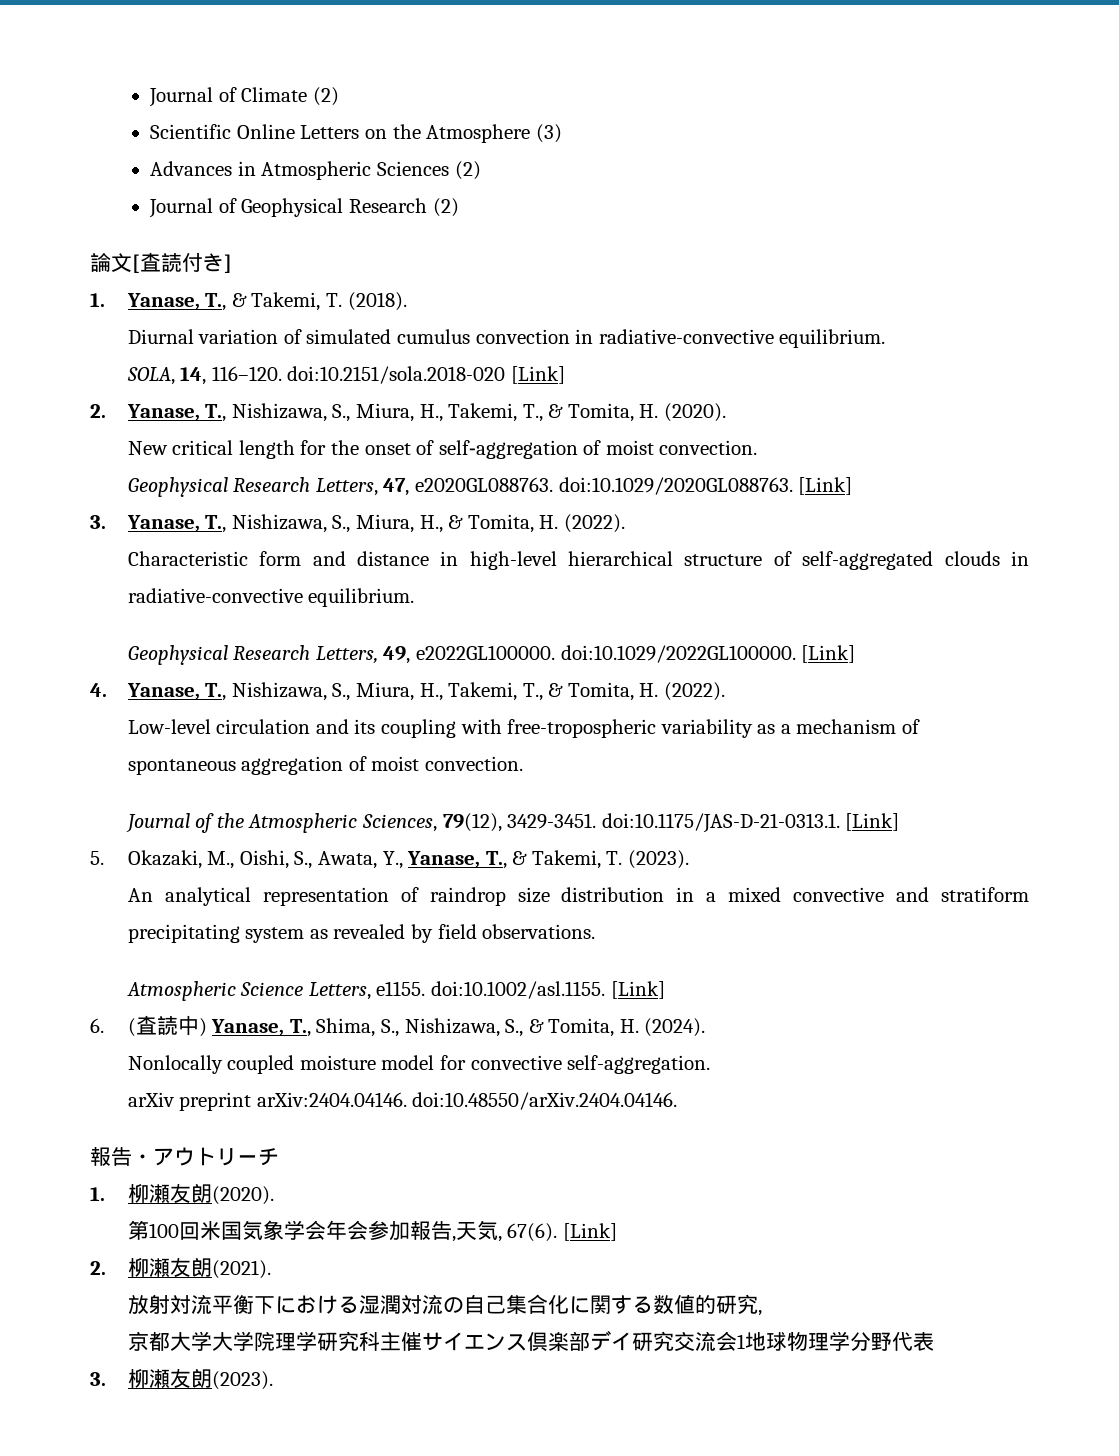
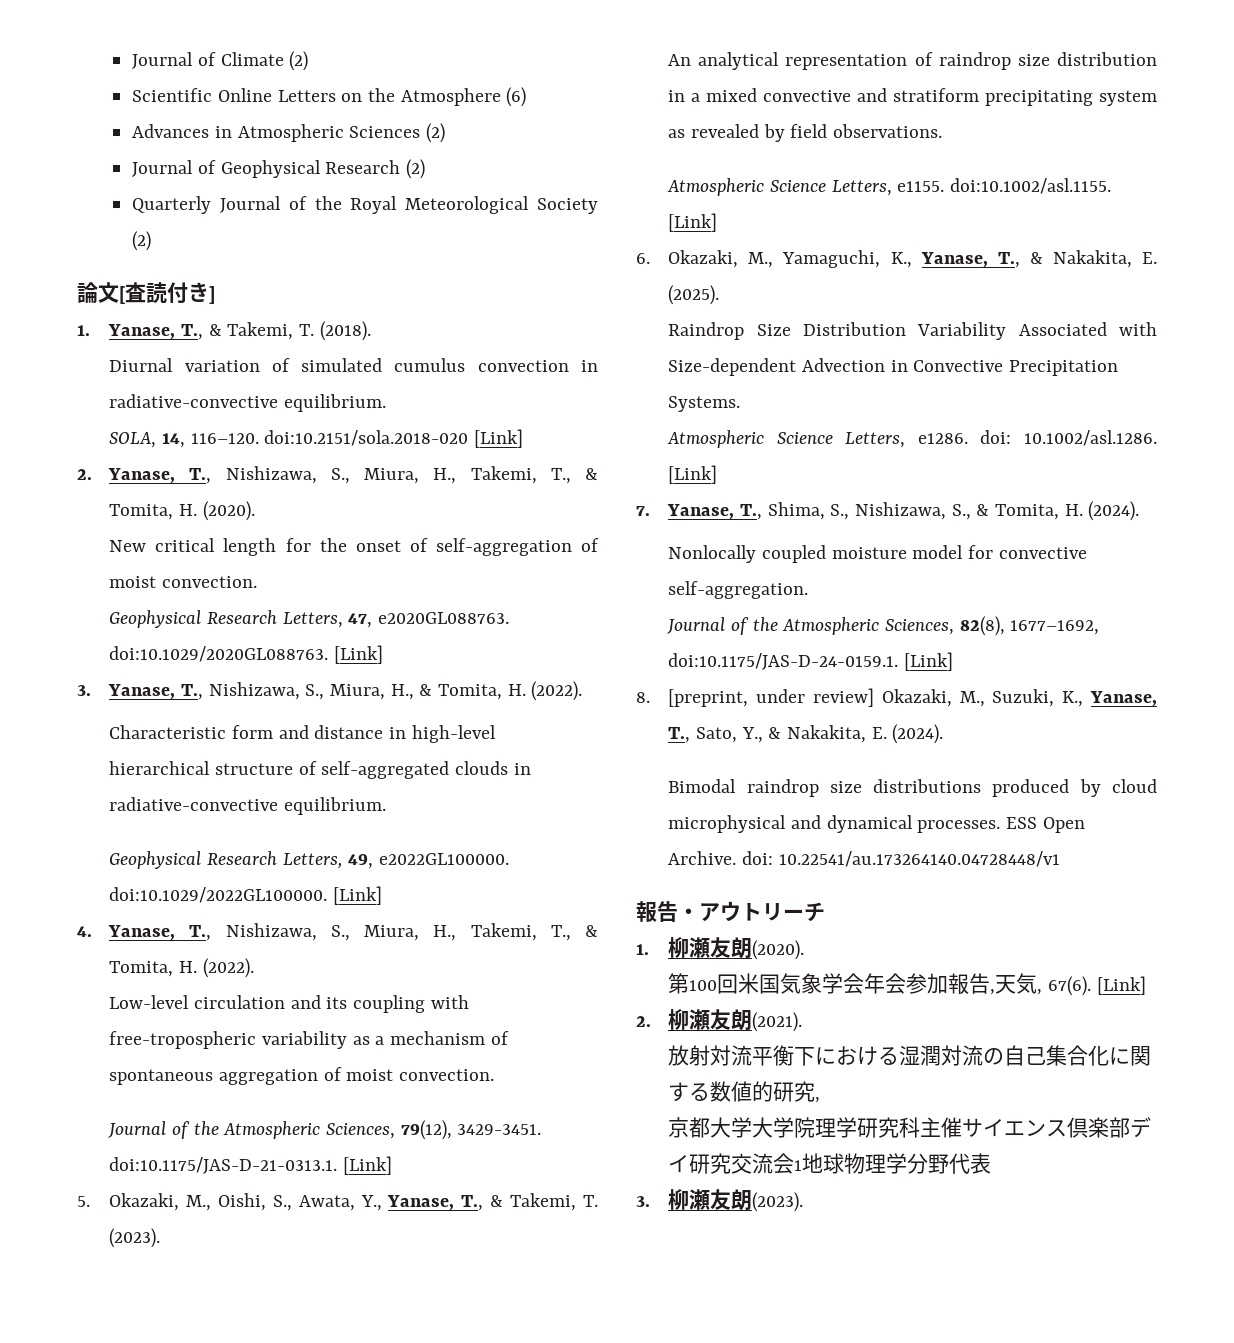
- Scientific Online Letters on the Atmosphere (3)
+ Scientific Online Letters on the Atmosphere (6)
+ Quarterly Journal of the Royal Meteorological Society (2)
- 6. (査読中) Yanase, T., Shima, S., Nishizawa, S., & Tomita, H. (2024).
+ 6. Okazaki, M., Yamaguchi, K., Yanase, T., & Nakakita, E. (2025).
+ Raindrop Size Distribution Variability Associated with Size-dependent Advection in Convective Precipitation Systems.
+ Atmospheric Science Letters, e1286. doi: 10.1002/asl.1286. [Link]
+ 7. Yanase, T., Shima, S., Nishizawa, S., & Tomita, H. (2024).
- arXiv preprint arXiv:2404.04146. doi:10.48550/arXiv.2404.04146.
+ Journal of the Atmospheric Sciences, 82(8), 1677–1692, doi:10.1175/JAS-D-24-0159.1. [Link]
+ 8. [preprint, under review] Okazaki, M., Suzuki, K., Yanase, T., Sato, Y., & Nakakita, E. (2024).
+ Bimodal raindrop size distributions produced by cloud microphysical and dynamical processes. ESS Open Archive. doi: 10.22541/au.173264140.04728448/v1

